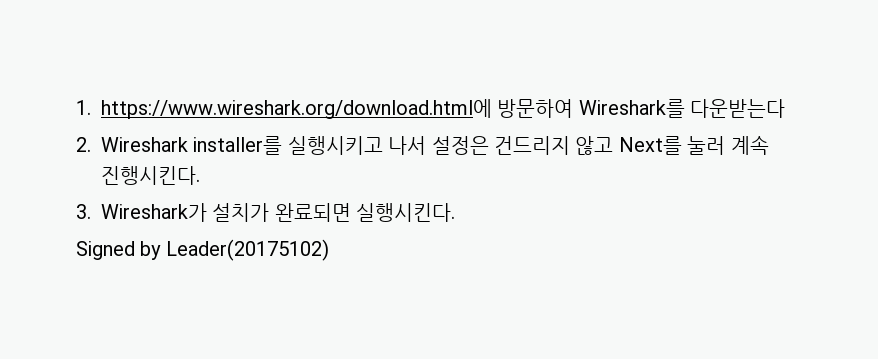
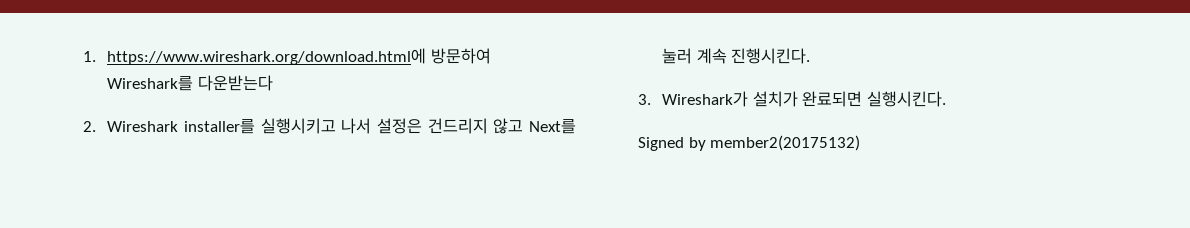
- Signed by Leader(20175102)
+ Signed by member2(20175132)

